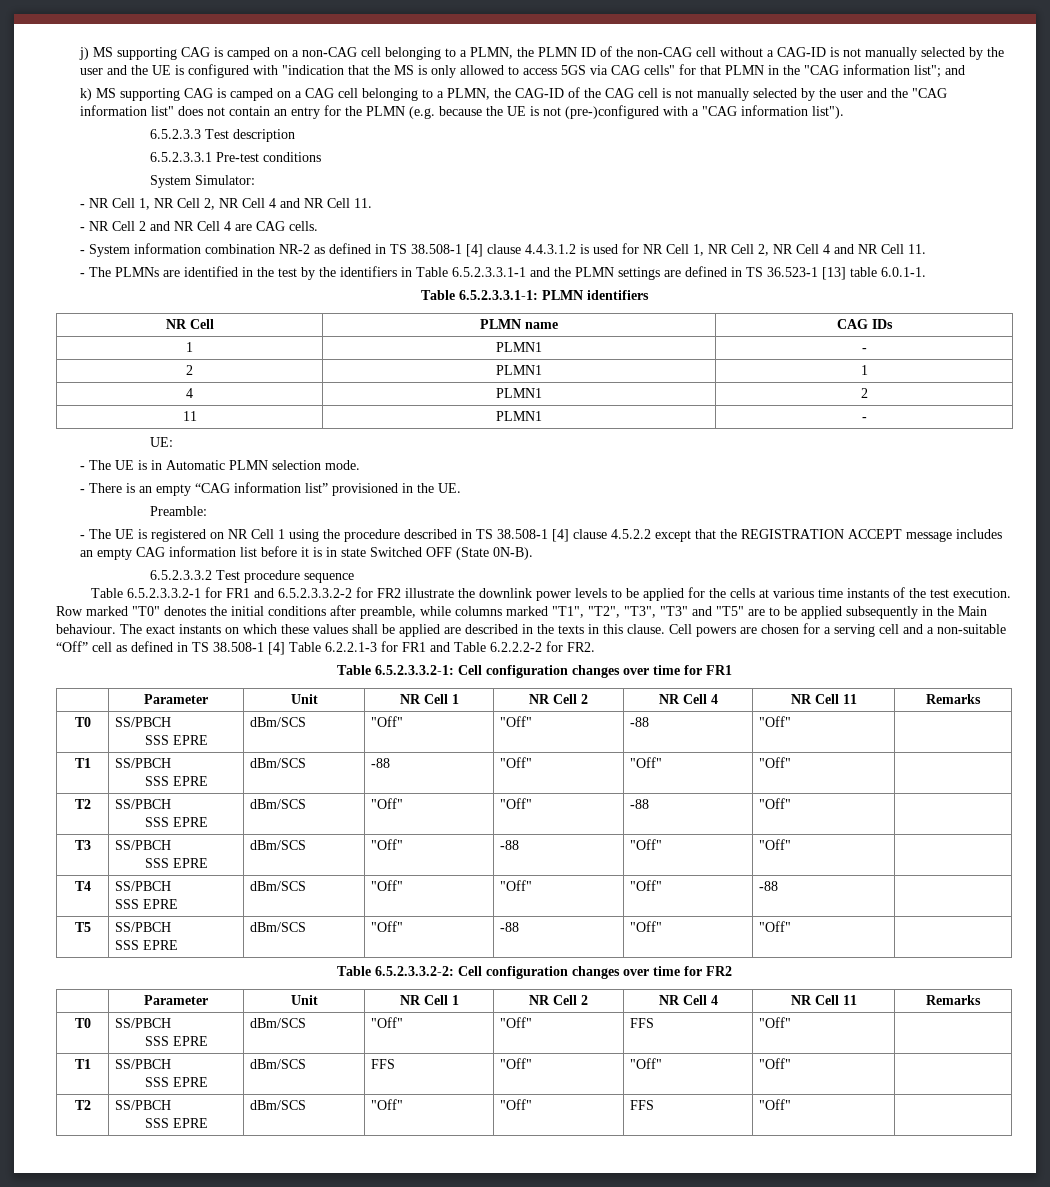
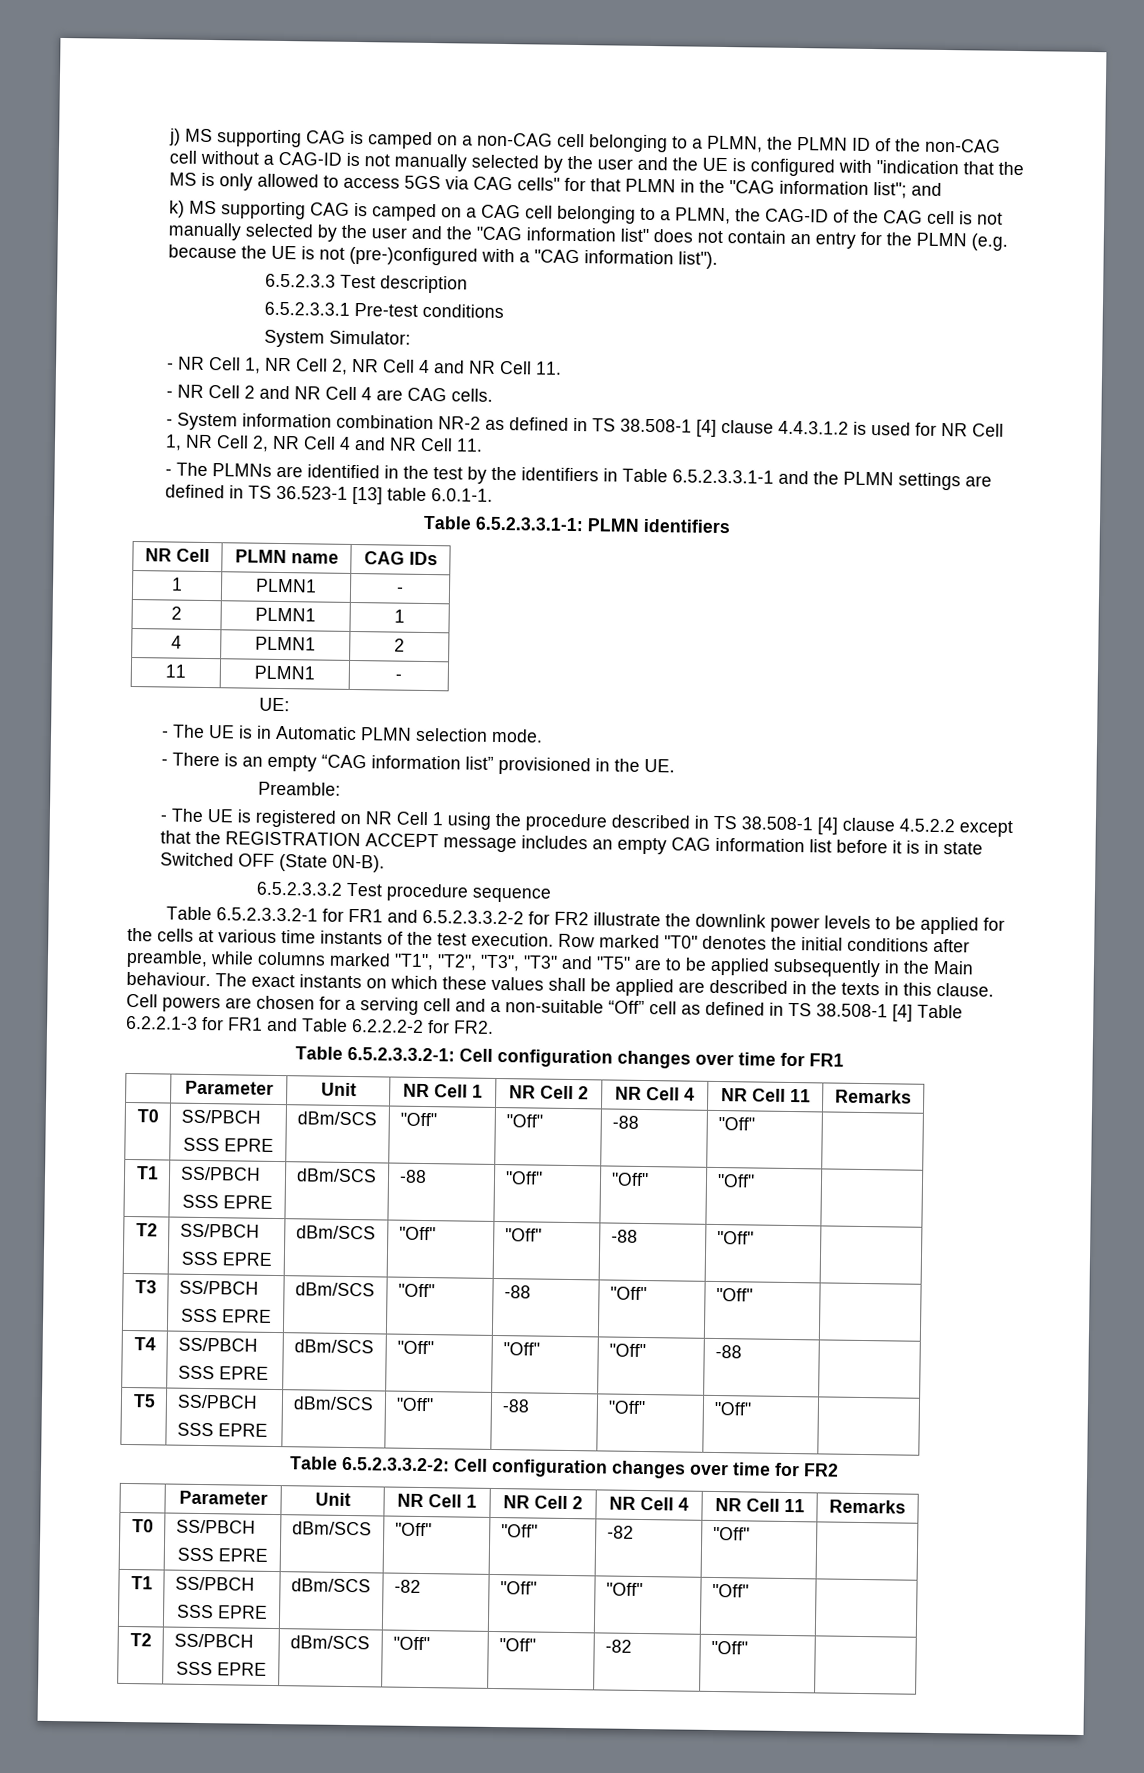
  Table 6.5.2.3.3.2-2: Cell configuration changes over time for FR2
  | Parameter | Unit | NR Cell 1 | NR Cell 2 | NR Cell 4 | NR Cell 11 | Remarks
  T0 | SS/PBCH
- SSS EPRE | dBm/SCS | "Off" | "Off" | FFS | "Off" |
+ SSS EPRE | dBm/SCS | "Off" | "Off" | -82 | "Off" |
  T1 | SS/PBCH
- SSS EPRE | dBm/SCS | FFS | "Off" | "Off" | "Off" |
+ SSS EPRE | dBm/SCS | -82 | "Off" | "Off" | "Off" |
  T2 | SS/PBCH
- SSS EPRE | dBm/SCS | "Off" | "Off" | FFS | "Off" |
+ SSS EPRE | dBm/SCS | "Off" | "Off" | -82 | "Off" |

